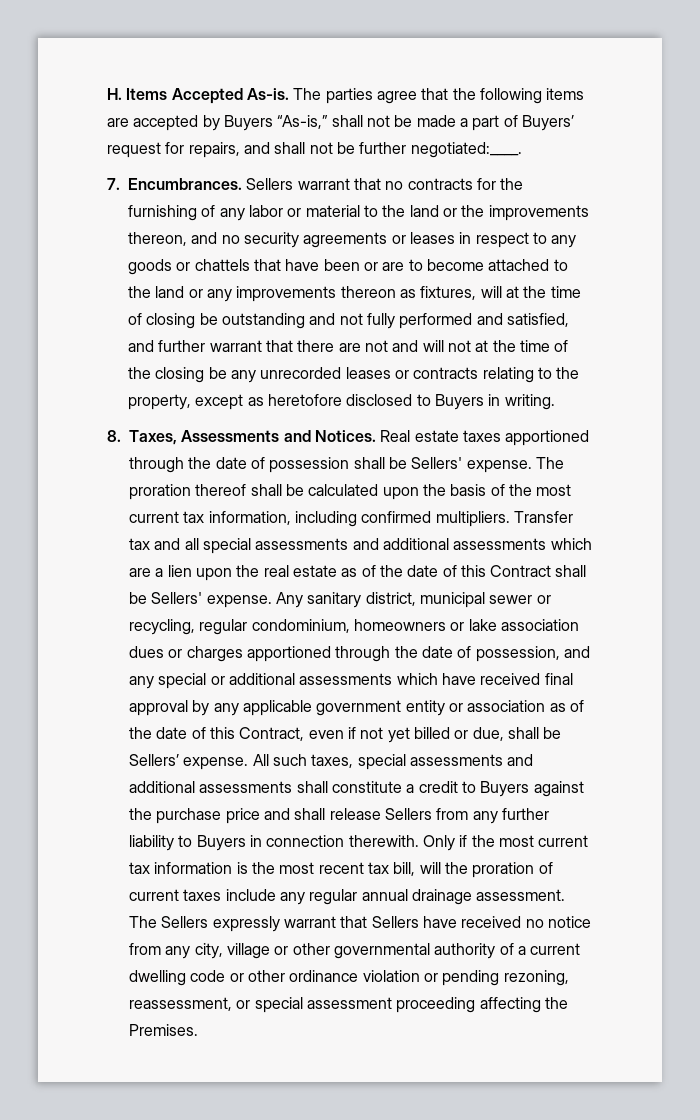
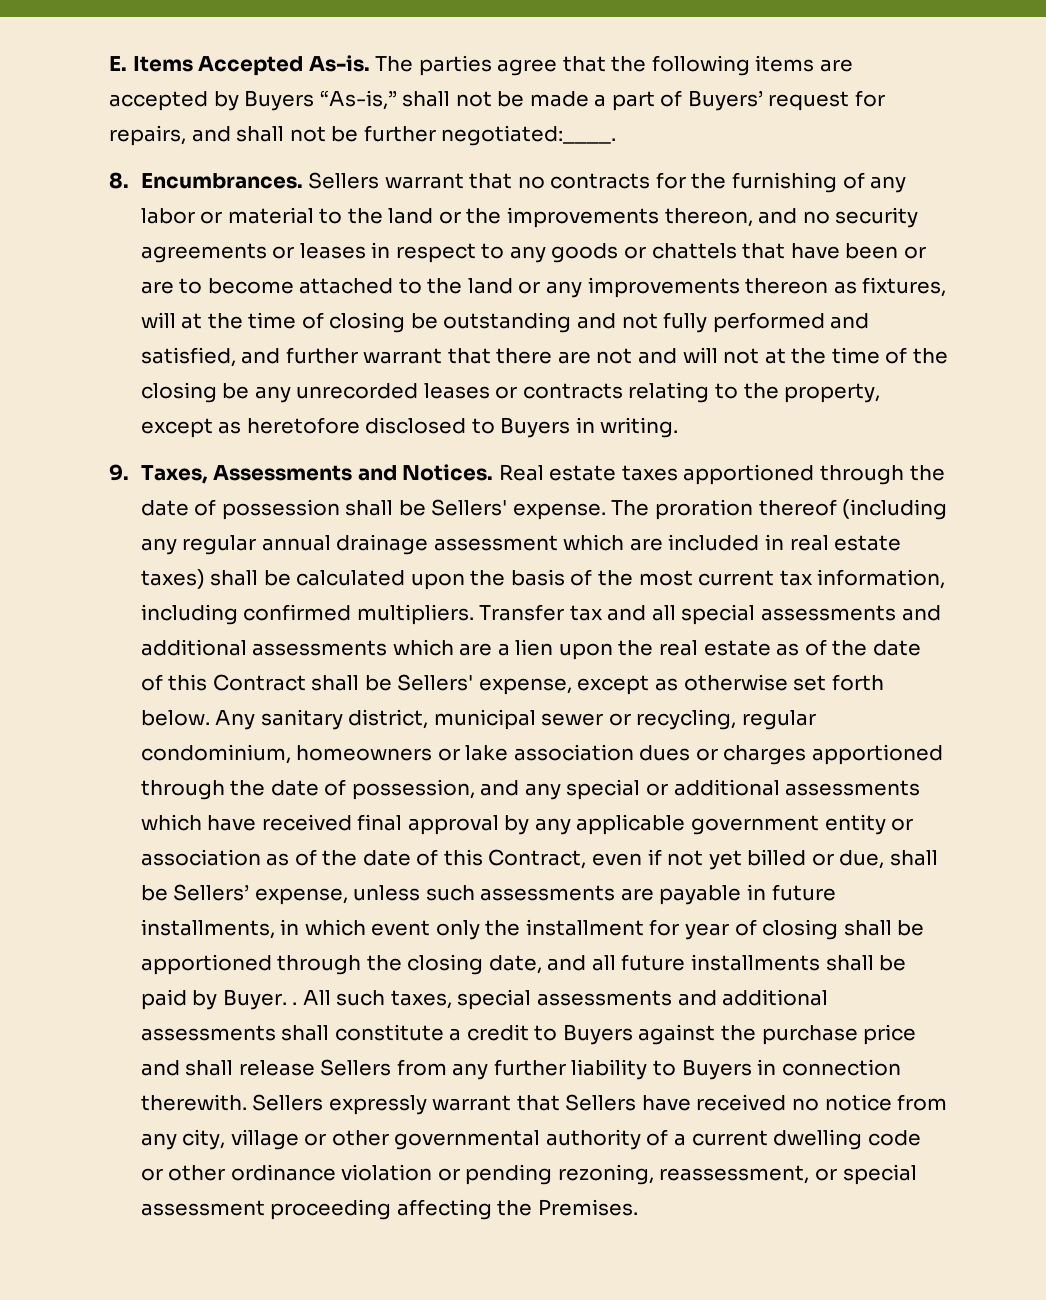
- H. Items Accepted As-is.
+ E. Items Accepted As-is.
- 7. Encumbrances.
+ 8. Encumbrances.
- 8. Taxes, Assessments and Notices.
+ 9. Taxes, Assessments and Notices.
- The proration thereof shall be calculated upon the basis of the most current tax information, including confirmed multipliers.
+ The proration thereof (including any regular annual drainage assessment which are included in real estate taxes) shall be calculated upon the basis of the most current tax information, including confirmed multipliers.
- Transfer tax and all special assessments and additional assessments which are a lien upon the real estate as of the date of this Contract shall be Sellers' expense.
+ Transfer tax and all special assessments and additional assessments which are a lien upon the real estate as of the date of this Contract shall be Sellers' expense, except as otherwise set forth below.
- Any sanitary district, municipal sewer or recycling, regular condominium, homeowners or lake association dues or charges apportioned through the date of possession, and any special or additional assessments which have received final approval by any applicable government entity or association as of the date of this Contract, even if not yet billed or due, shall be Sellers’ expense.
+ Any sanitary district, municipal sewer or recycling, regular condominium, homeowners or lake association dues or charges apportioned through the date of possession, and any special or additional assessments which have received final approval by any applicable government entity or association as of the date of this Contract, even if not yet billed or due, shall be Sellers’ expense, unless such assessments are payable in future installments, in which event only the installment for year of closing shall be apportioned through the closing date, and all future installments shall be paid by Buyer. .
- Only if the most current tax information is the most recent tax bill, will the proration of current taxes include any regular annual drainage assessment. The Sellers expressly warrant that Sellers have received no notice from any city, village or other governmental authority of a current dwelling code or other ordinance violation or pending rezoning, reassessment, or special assessment proceeding affecting the Premises.
+ Sellers expressly warrant that Sellers have received no notice from any city, village or other governmental authority of a current dwelling code or other ordinance violation or pending rezoning, reassessment, or special assessment proceeding affecting the Premises.

